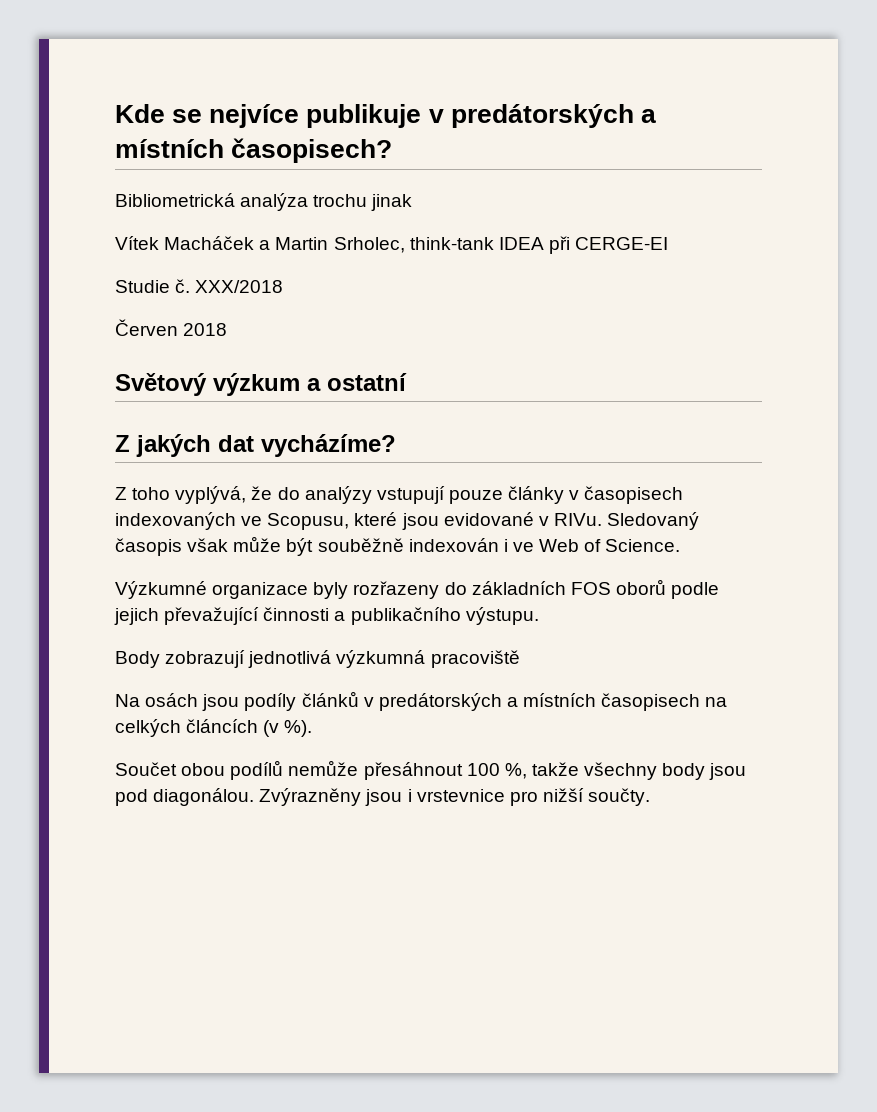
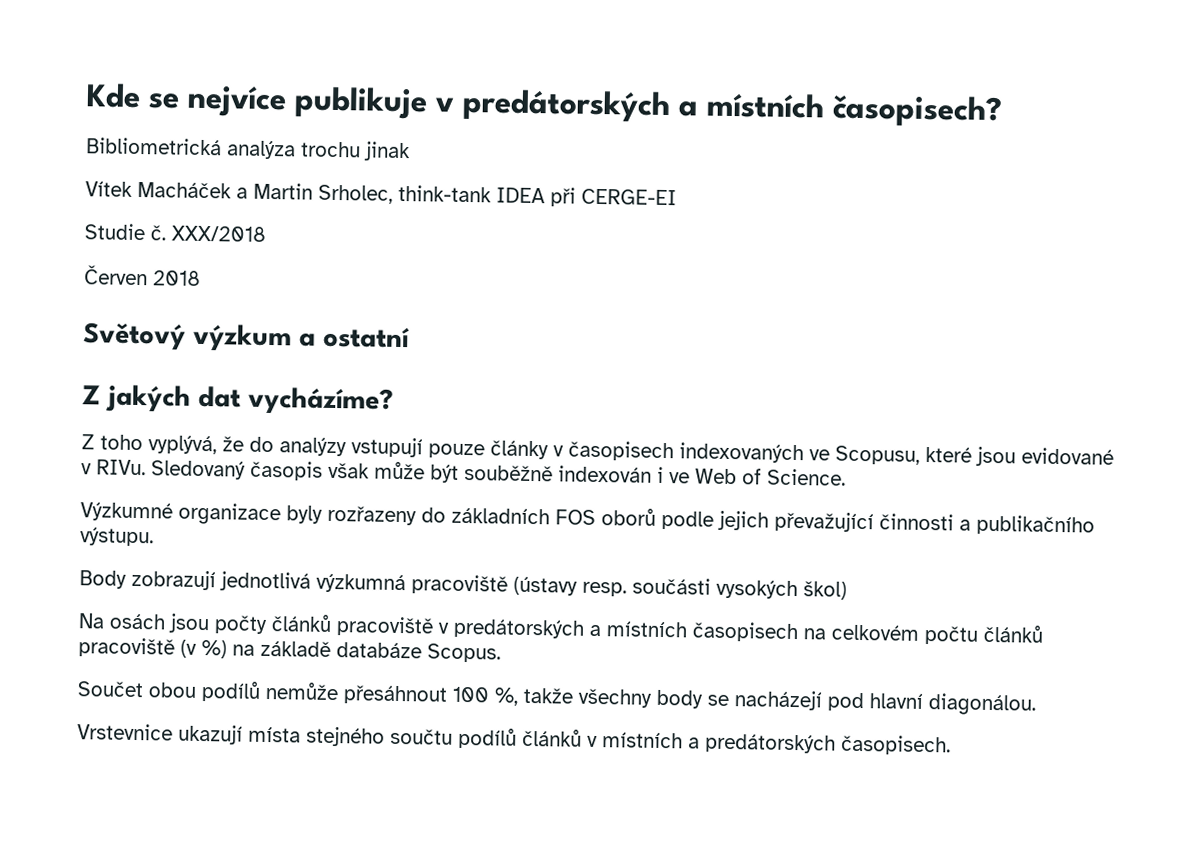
- Body zobrazují jednotlivá výzkumná pracoviště
+ Body zobrazují jednotlivá výzkumná pracoviště (ústavy resp. součásti vysokých škol)
- Na osách jsou podíly článků v predátorských a místních časopisech na celkých článcích (v %).
+ Na osách jsou počty článků pracoviště v predátorských a místních časopisech na celkovém počtu článků pracoviště (v %) na základě databáze Scopus.
- Součet obou podílů nemůže přesáhnout 100 %, takže všechny body jsou pod diagonálou. Zvýrazněny jsou i vrstevnice pro nižší součty.
+ Součet obou podílů nemůže přesáhnout 100 %, takže všechny body se nacházejí pod hlavní diagonálou.
+ Vrstevnice ukazují místa stejného součtu podílů článků v místních a predátorských časopisech.

